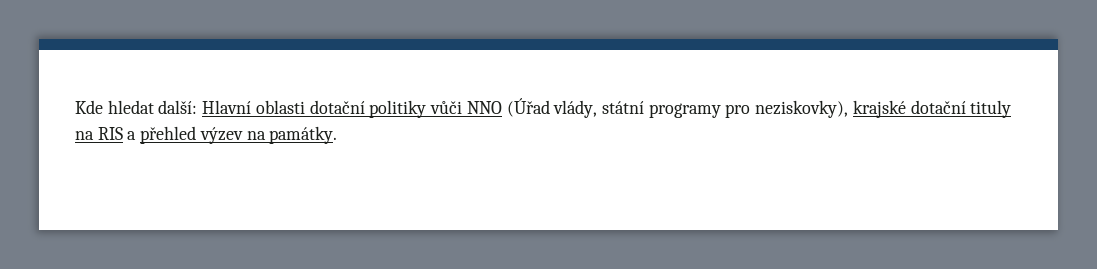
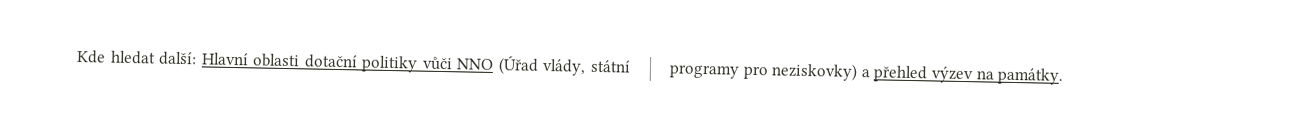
- Kde hledat další: Hlavní oblasti dotační politiky vůči NNO (Úřad vlády, státní programy pro neziskovky), krajské dotační tituly na RIS a přehled výzev na památky.
+ Kde hledat další: Hlavní oblasti dotační politiky vůči NNO (Úřad vlády, státní programy pro neziskovky) a přehled výzev na památky.

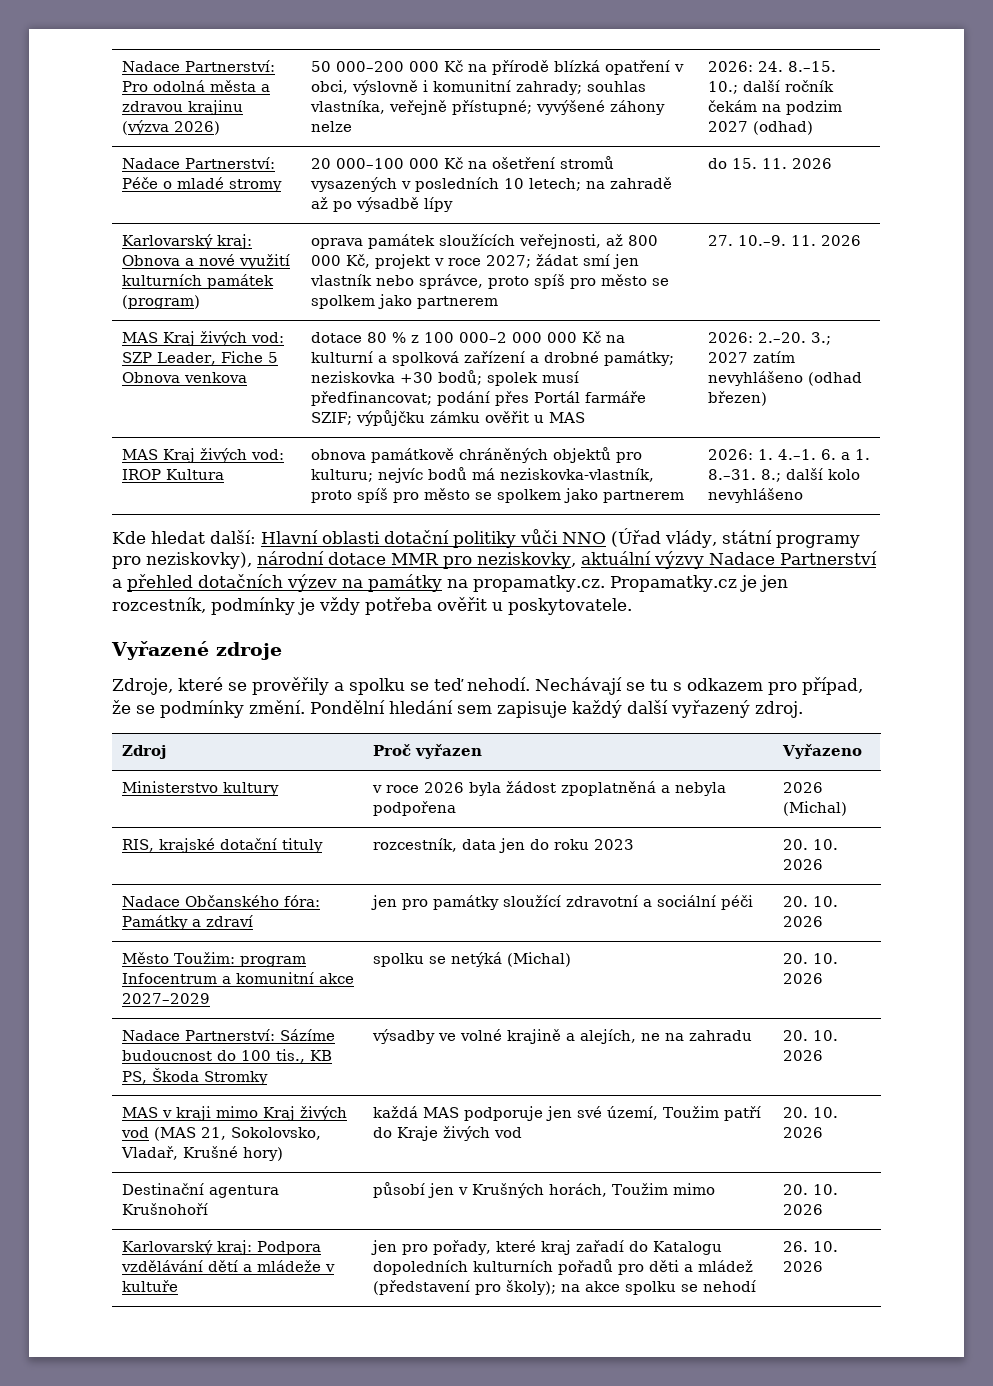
+ Nadace Partnerství: Pro odolná města a zdravou krajinu (výzva 2026) | 50 000–200 000 Kč na přírodě blízká opatření v obci, výslovně i komunitní zahrady; souhlas vlastníka, veřejně přístupné; vyvýšené záhony nelze | 2026: 24. 8.–15. 10.; další ročník čekám na podzim 2027 (odhad)
+ Nadace Partnerství: Péče o mladé stromy | 20 000–100 000 Kč na ošetření stromů vysazených v posledních 10 letech; na zahradě až po výsadbě lípy | do 15. 11. 2026
+ Karlovarský kraj: Obnova a nové využití kulturních památek (program) | oprava památek sloužících veřejnosti, až 800 000 Kč, projekt v roce 2027; žádat smí jen vlastník nebo správce, proto spíš pro město se spolkem jako partnerem | 27. 10.–9. 11. 2026
+ MAS Kraj živých vod: SZP Leader, Fiche 5 Obnova venkova | dotace 80 % z 100 000–2 000 000 Kč na kulturní a spolková zařízení a drobné památky; neziskovka +30 bodů; spolek musí předfinancovat; podání přes Portál farmáře SZIF; výpůjčku zámku ověřit u MAS | 2026: 2.–20. 3.; 2027 zatím nevyhlášeno (odhad březen)
+ MAS Kraj živých vod: IROP Kultura | obnova památkově chráněných objektů pro kulturu; nejvíc bodů má neziskovka-vlastník, proto spíš pro město se spolkem jako partnerem | 2026: 1. 4.–1. 6. a 1. 8.–31. 8.; další kolo nevyhlášeno
- Kde hledat další: Hlavní oblasti dotační politiky vůči NNO (Úřad vlády, státní programy pro neziskovky) a přehled výzev na památky.
+ Kde hledat další: Hlavní oblasti dotační politiky vůči NNO (Úřad vlády, státní programy pro neziskovky), národní dotace MMR pro neziskovky, aktuální výzvy Nadace Partnerství a přehled dotačních výzev na památky na propamatky.cz. Propamatky.cz je jen rozcestník, podmínky je vždy potřeba ověřit u poskytovatele.
+ Vyřazené zdroje
+ Zdroje, které se prověřily a spolku se teď nehodí. Nechávají se tu s odkazem pro případ, že se podmínky změní. Pondělní hledání sem zapisuje každý další vyřazený zdroj.
+ Zdroj | Proč vyřazen | Vyřazeno
+ Ministerstvo kultury | v roce 2026 byla žádost zpoplatněná a nebyla podpořena | 2026 (Michal)
+ RIS, krajské dotační tituly | rozcestník, data jen do roku 2023 | 20. 10. 2026
+ Nadace Občanského fóra: Památky a zdraví | jen pro památky sloužící zdravotní a sociální péči | 20. 10. 2026
+ Město Toužim: program Infocentrum a komunitní akce 2027–2029 | spolku se netýká (Michal) | 20. 10. 2026
+ Nadace Partnerství: Sázíme budoucnost do 100 tis., KB PS, Škoda Stromky | výsadby ve volné krajině a alejích, ne na zahradu | 20. 10. 2026
+ MAS v kraji mimo Kraj živých vod (MAS 21, Sokolovsko, Vladař, Krušné hory) | každá MAS podporuje jen své území, Toužim patří do Kraje živých vod | 20. 10. 2026
+ Destinační agentura Krušnohoří | působí jen v Krušných horách, Toužim mimo | 20. 10. 2026
+ Karlovarský kraj: Podpora vzdělávání dětí a mládeže v kultuře | jen pro pořady, které kraj zařadí do Katalogu dopoledních kulturních pořadů pro děti a mládež (představení pro školy); na akce spolku se nehodí | 26. 10. 2026

